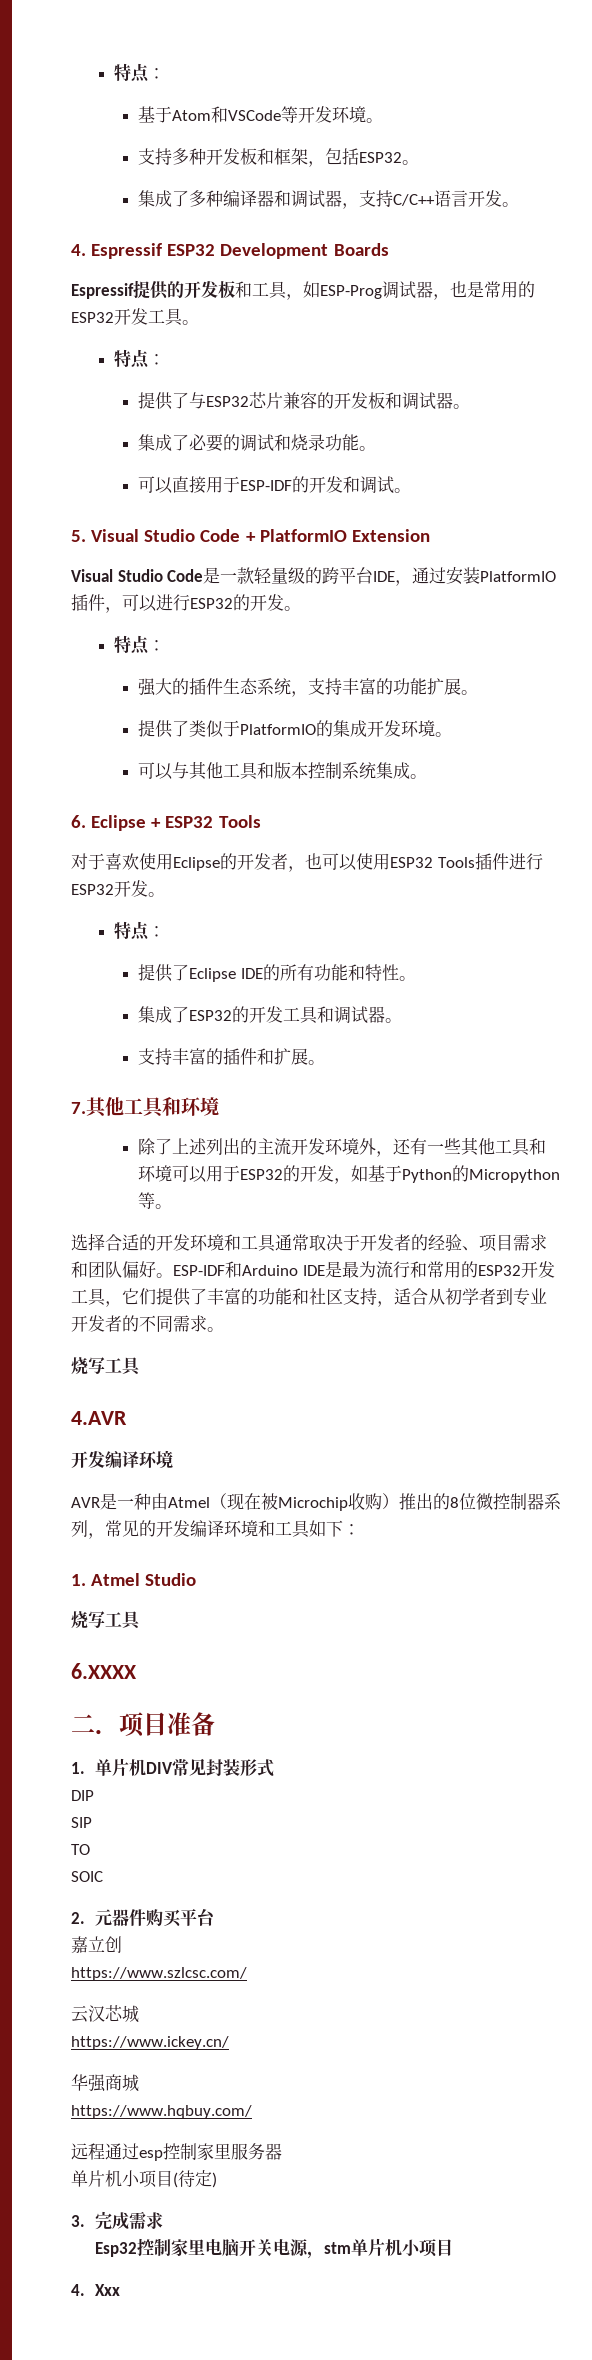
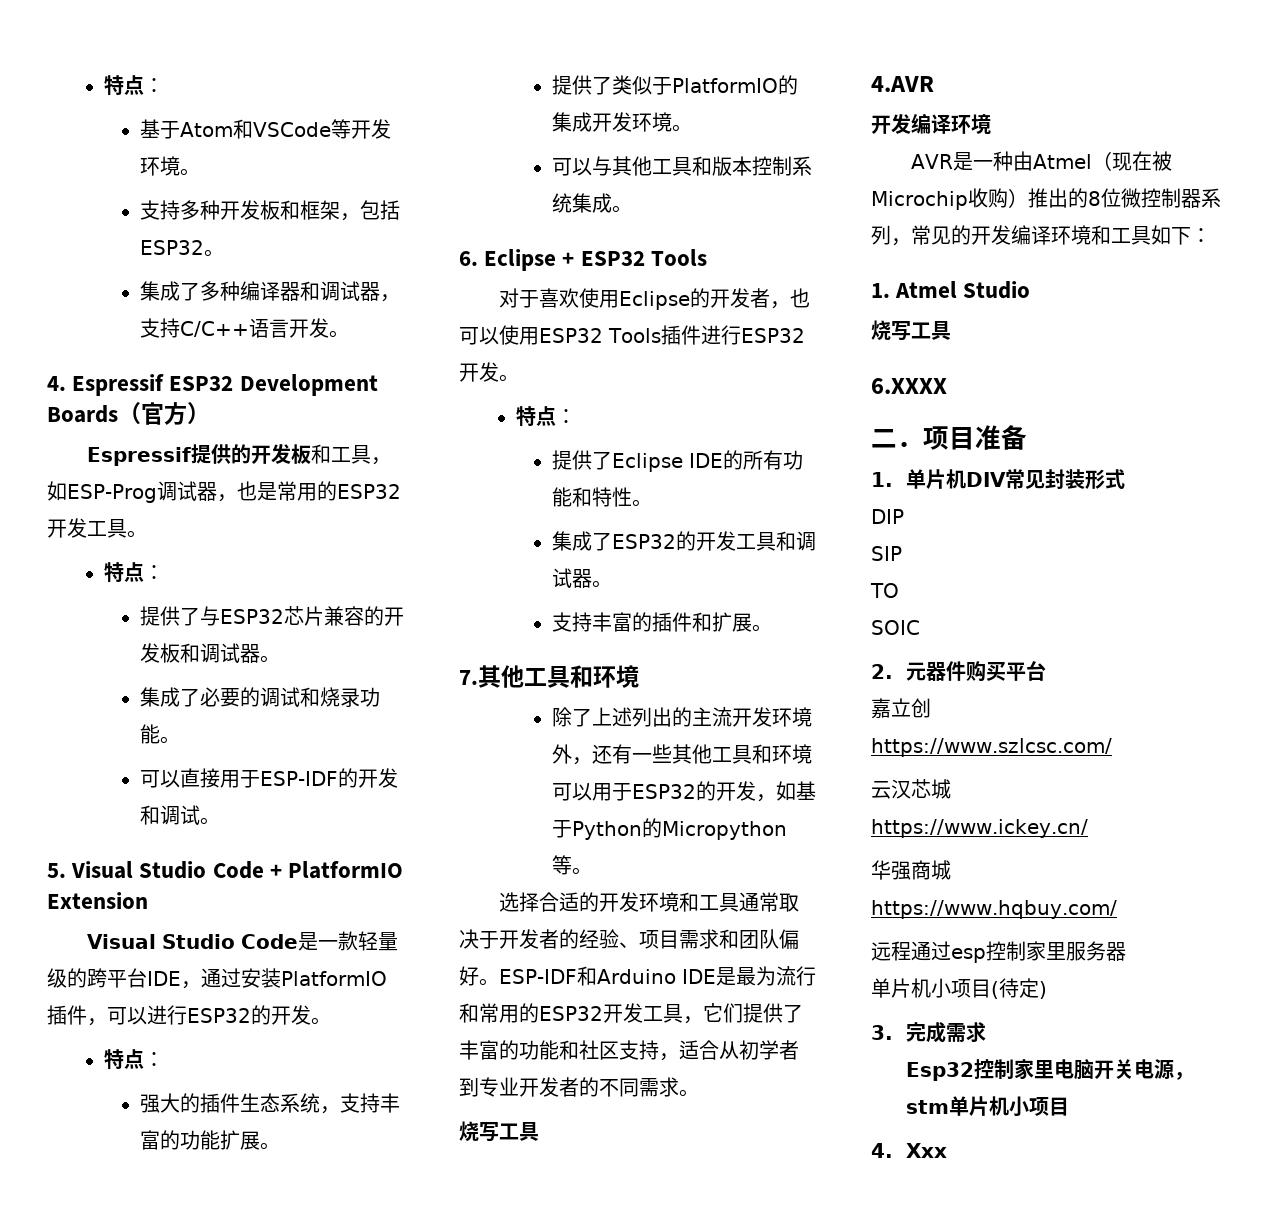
- 4. Espressif ESP32 Development Boards
+ 4. Espressif ESP32 Development Boards（官方）

